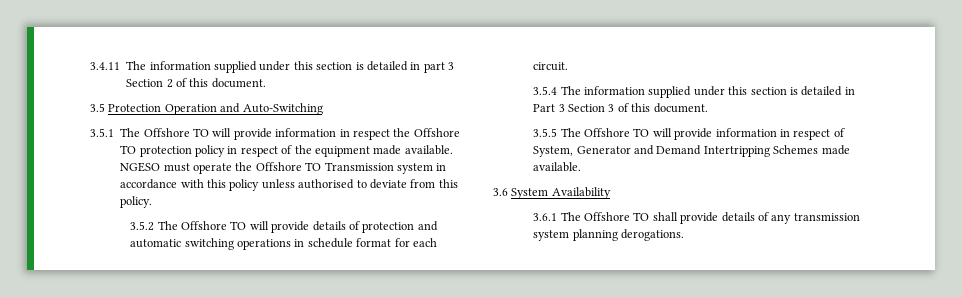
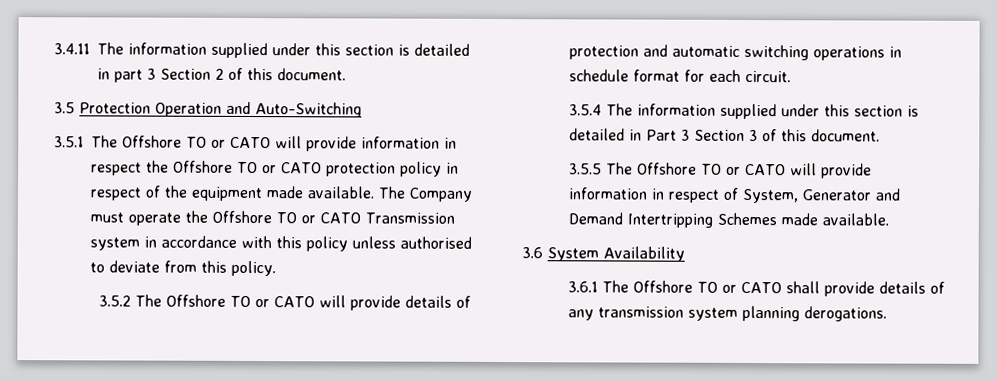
- 3.5.1 The Offshore TO will provide information in respect the Offshore TO protection policy in respect of the equipment made available.
+ 3.5.1 The Offshore TO or CATO will provide information in respect the Offshore TO or CATO protection policy in respect of the equipment made available.
- NGESO must operate the Offshore TO Transmission system in accordance with this policy unless authorised to deviate from this policy.
+ The Company must operate the Offshore TO or CATO Transmission system in accordance with this policy unless authorised to deviate from this policy.
- 3.5.2 The Offshore TO will provide details of protection and automatic switching operations in schedule format for each circuit.
+ 3.5.2 The Offshore TO or CATO will provide details of protection and automatic switching operations in schedule format for each circuit.
- 3.5.5 The Offshore TO will provide information in respect of System, Generator and Demand Intertripping Schemes made available.
+ 3.5.5 The Offshore TO or CATO will provide information in respect of System, Generator and Demand Intertripping Schemes made available.
- 3.6.1 The Offshore TO shall provide details of any transmission system planning derogations.
+ 3.6.1 The Offshore TO or CATO shall provide details of any transmission system planning derogations.

